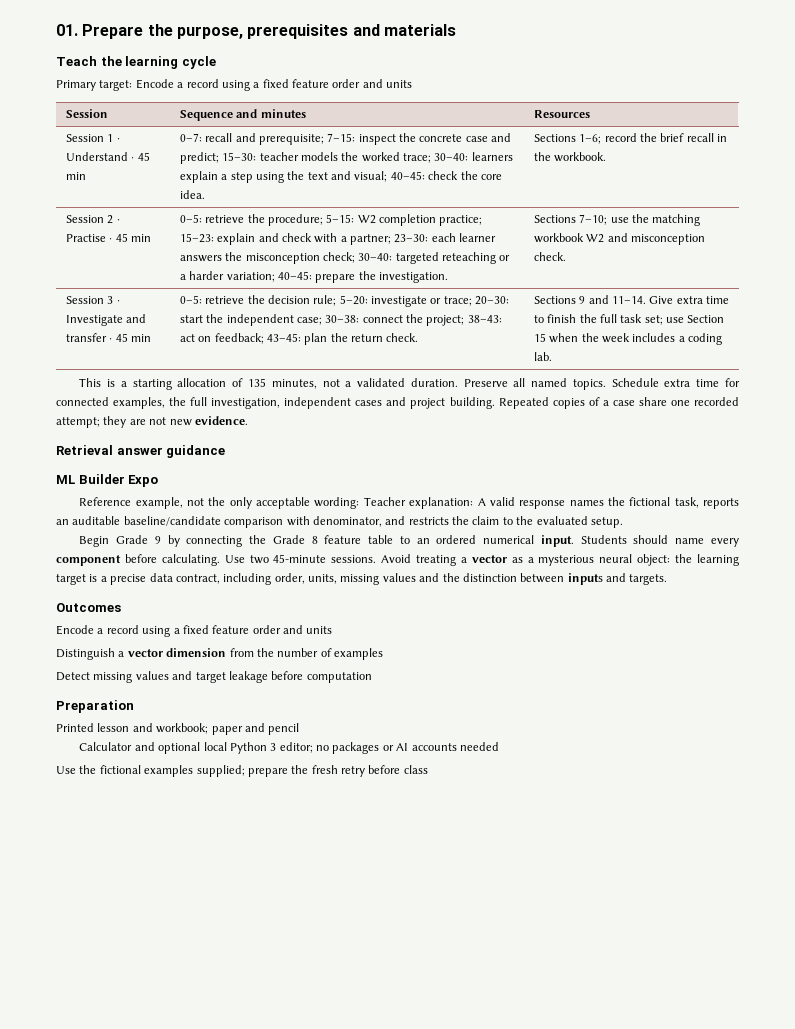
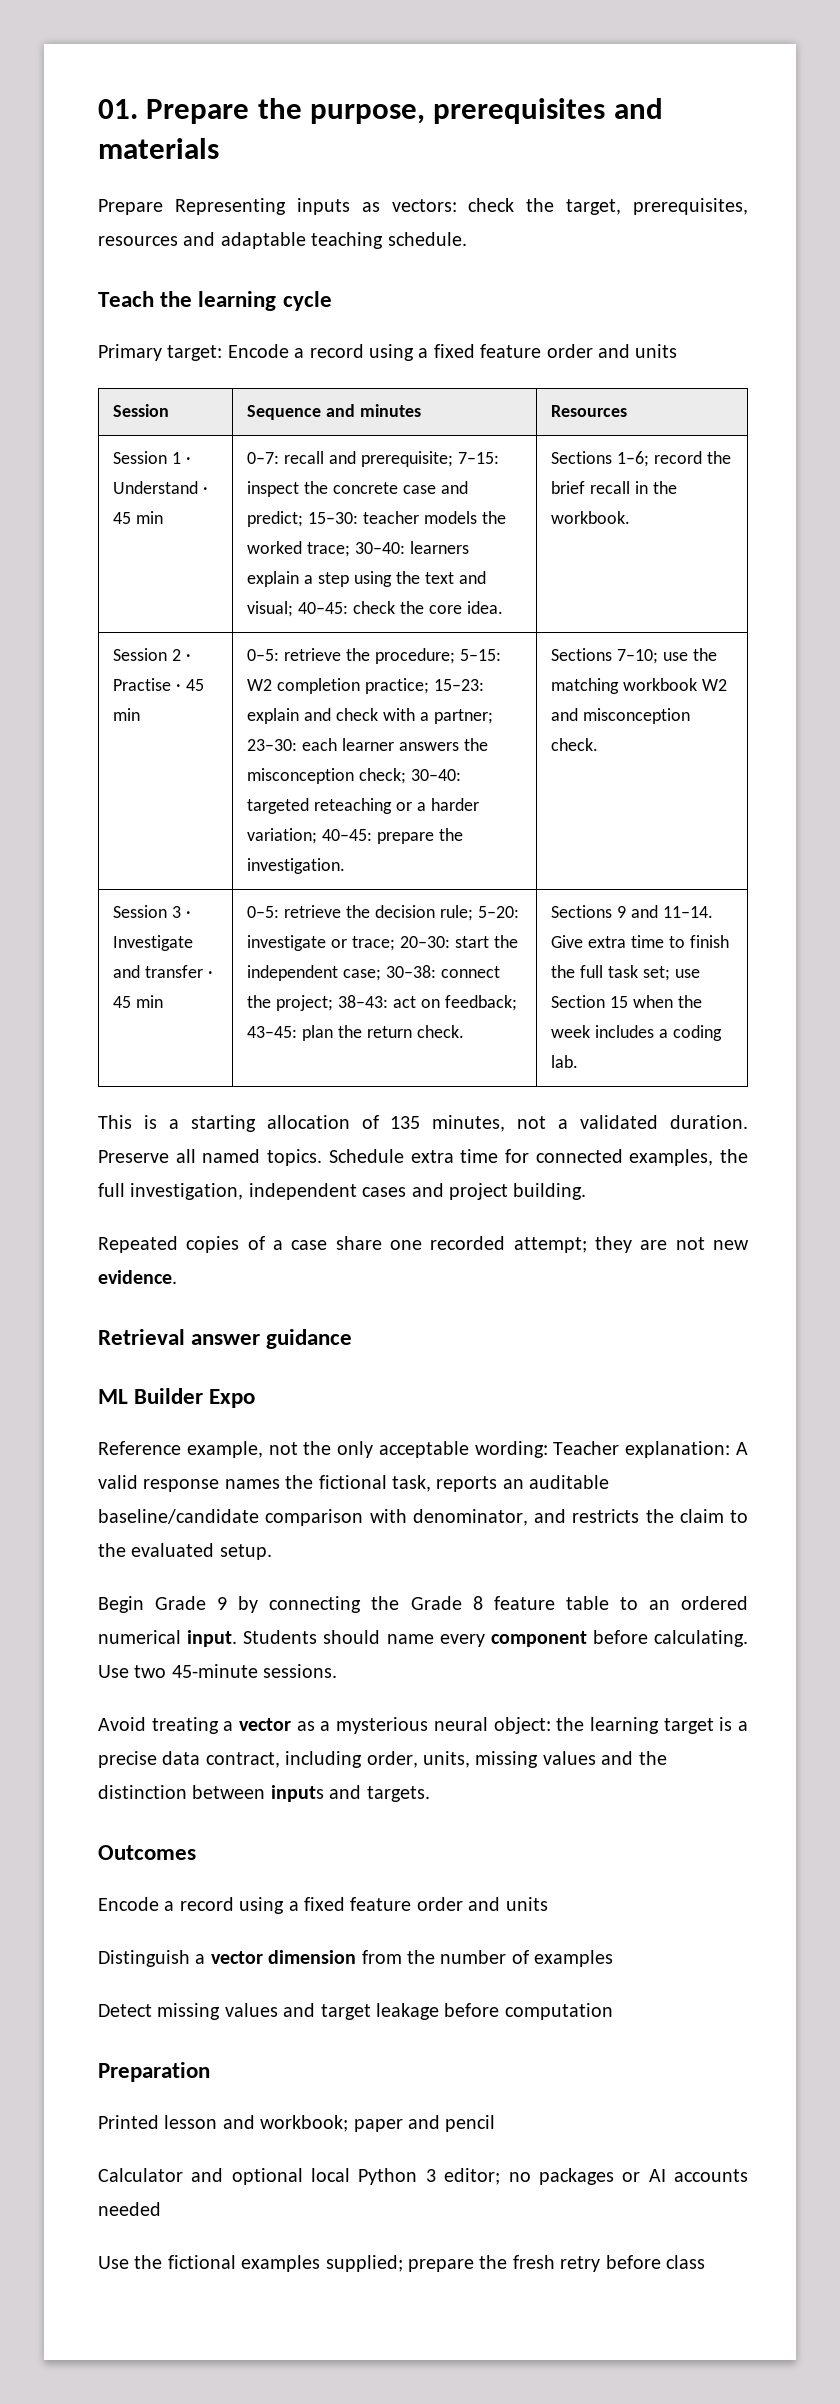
+ Prepare Representing inputs as vectors: check the target, prerequisites, resources and adaptable teaching schedule.
- Schedule extra time for connected examples, the full investigation, independent cases and project building. Repeated copies of a case share one recorded attempt; they are not new evidence.
+ Schedule extra time for connected examples, the full investigation, independent cases and project building.
+ Repeated copies of a case share one recorded attempt; they are not new evidence.
- Use two 45-minute sessions. Avoid treating a vector as a mysterious neural object: the learning target is a precise data contract, including order, units, missing values and the distinction between inputs and targets.
+ Use two 45-minute sessions.
+ Avoid treating a vector as a mysterious neural object: the learning target is a precise data contract, including order, units, missing values and the distinction between inputs and targets.

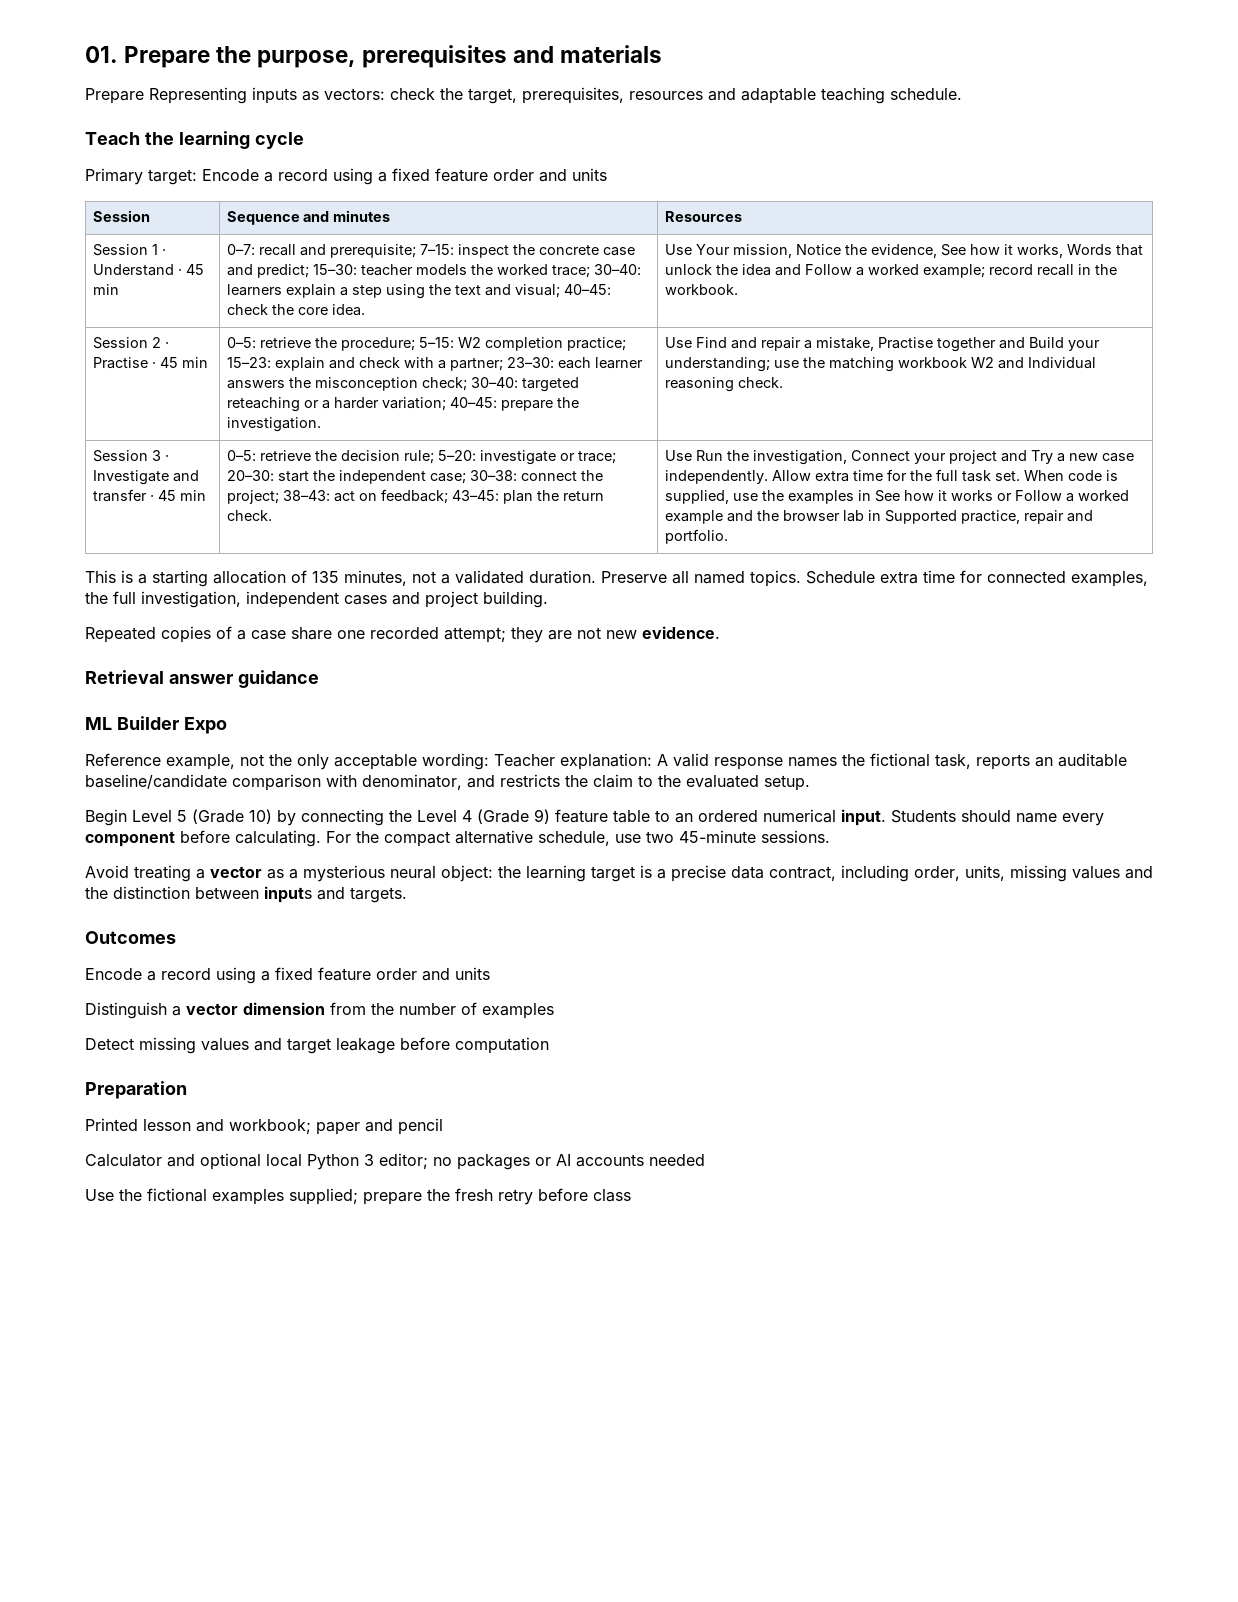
- Sections 1–6; record the brief recall in the workbook.
+ Use Your mission, Notice the evidence, See how it works, Words that unlock the idea and Follow a worked example; record recall in the workbook.
- Sections 7–10; use the matching workbook W2 and misconception check.
+ Use Find and repair a mistake, Practise together and Build your understanding; use the matching workbook W2 and Individual reasoning check.
- Sections 9 and 11–14. Give extra time to finish the full task set; use Section 15 when the week includes a coding lab.
+ Use Run the investigation, Connect your project and Try a new case independently. Allow extra time for the full task set. When code is supplied, use the examples in See how it works or Follow a worked example and the browser lab in Supported practice, repair and portfolio.
- Begin Grade 9 by connecting the Grade 8 feature table to an ordered numerical input.
+ Begin Level 5 (Grade 10) by connecting the Level 4 (Grade 9) feature table to an ordered numerical input.
- Use two 45-minute sessions.
+ For the compact alternative schedule, use two 45-minute sessions.

